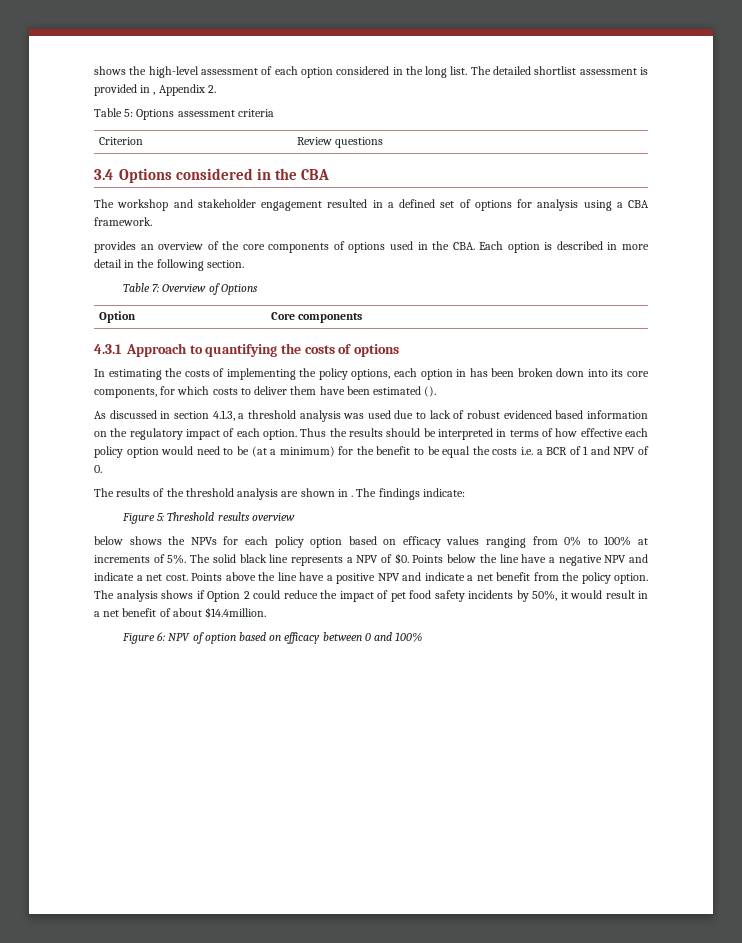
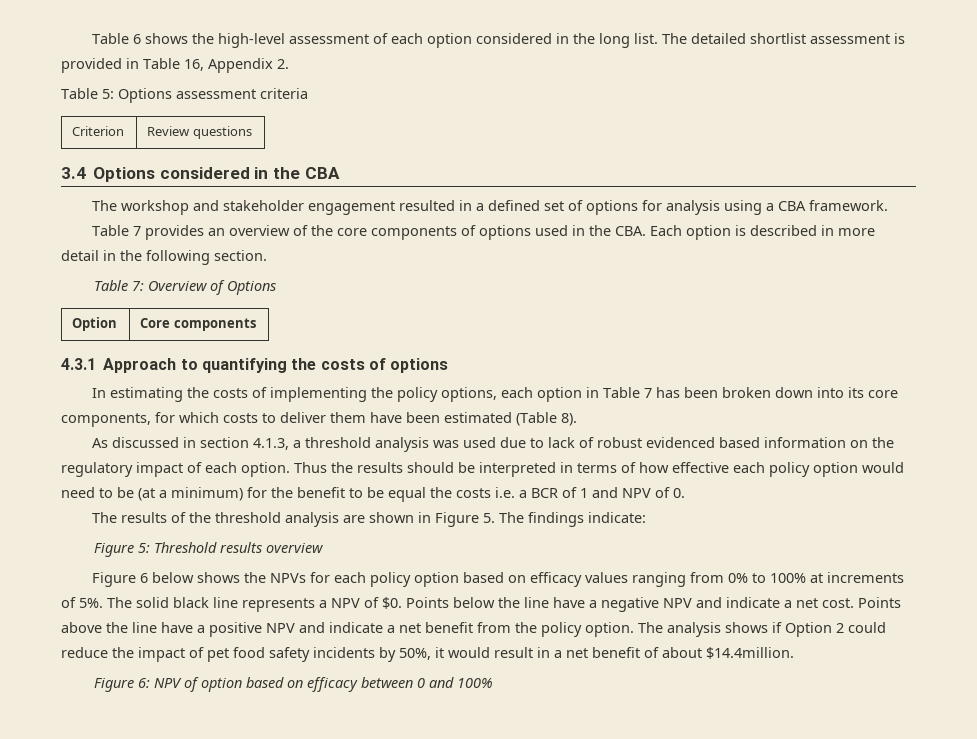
- shows the high-level assessment of each option considered in the long list.
+ Table 6 shows the high-level assessment of each option considered in the long list.
- The detailed shortlist assessment is provided in , Appendix 2.
+ The detailed shortlist assessment is provided in Table 16, Appendix 2.
- provides an overview of the core components of options used in the CBA. Each option is described in more detail in the following section.
+ Table 7 provides an overview of the core components of options used in the CBA. Each option is described in more detail in the following section.
- In estimating the costs of implementing the policy options, each option in has been broken down into its core components, for which costs to deliver them have been estimated ().
+ In estimating the costs of implementing the policy options, each option in Table 7 has been broken down into its core components, for which costs to deliver them have been estimated (Table 8).
- The results of the threshold analysis are shown in . The findings indicate:
+ The results of the threshold analysis are shown in Figure 5. The findings indicate:
- below shows the NPVs for each policy option based on efficacy values ranging from 0% to 100% at increments of 5%.
+ Figure 6 below shows the NPVs for each policy option based on efficacy values ranging from 0% to 100% at increments of 5%.

